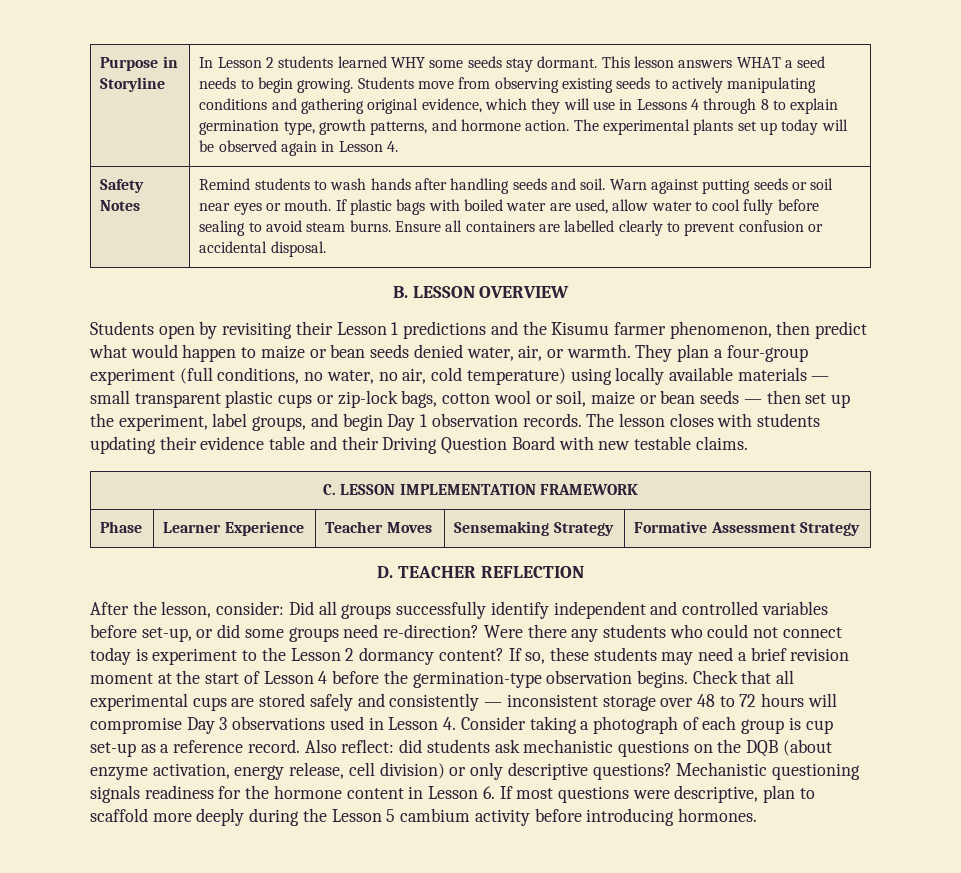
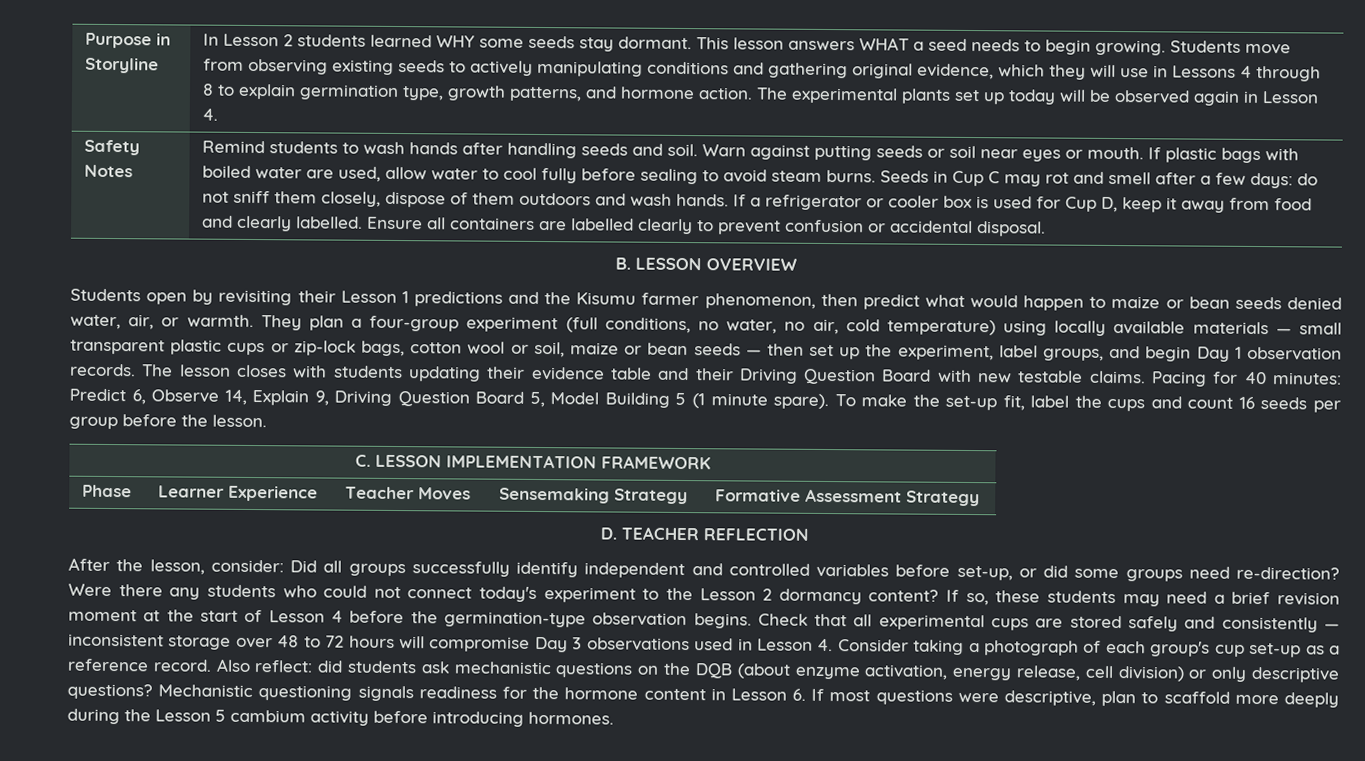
+ Seeds in Cup C may rot and smell after a few days: do not sniff them closely, dispose of them outdoors and wash hands. If a refrigerator or cooler box is used for Cup D, keep it away from food and clearly labelled.
+ Pacing for 40 minutes: Predict 6, Observe 14, Explain 9, Driving Question Board 5, Model Building 5 (1 minute spare). To make the set-up fit, label the cups and count 16 seeds per group before the lesson.
- Were there any students who could not connect today is experiment to the Lesson 2 dormancy content?
+ Were there any students who could not connect today's experiment to the Lesson 2 dormancy content?
- Check that all experimental cups are stored safely and consistently — inconsistent storage over 48 to 72 hours will compromise Day 3 observations used in Lesson 4. Consider taking a photograph of each group is cup set-up as a reference record.
+ Check that all experimental cups are stored safely and consistently — inconsistent storage over 48 to 72 hours will compromise Day 3 observations used in Lesson 4. Consider taking a photograph of each group's cup set-up as a reference record.

